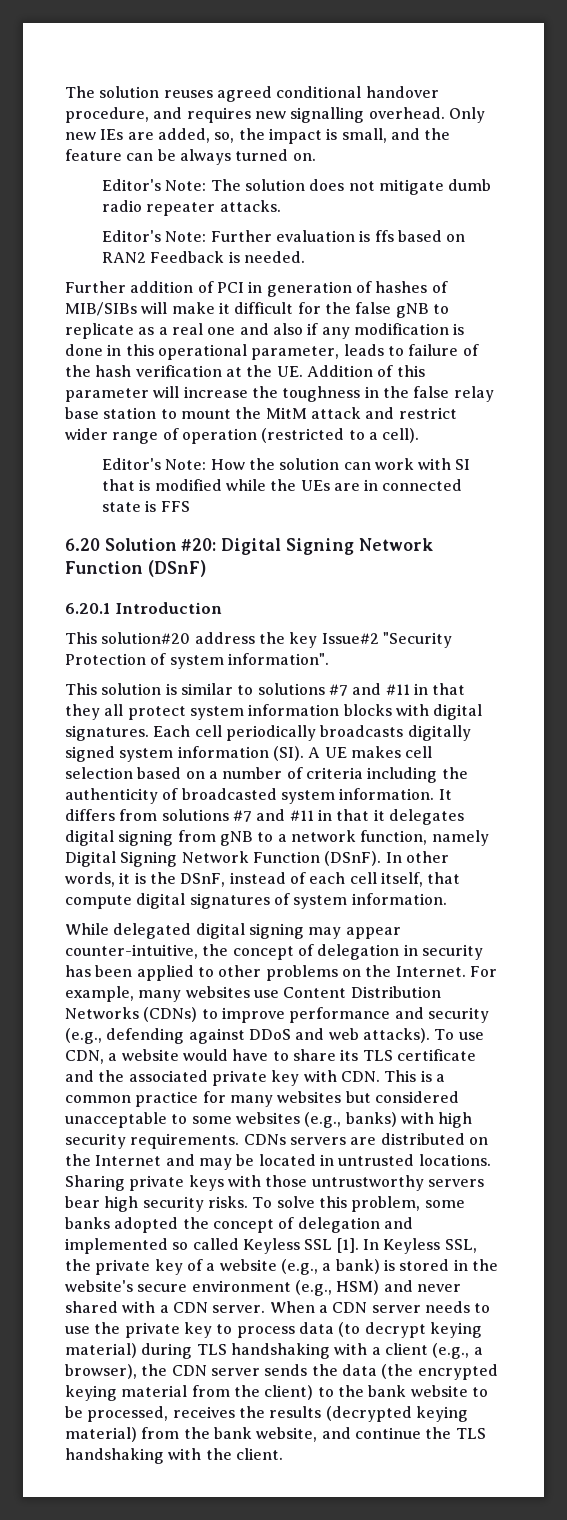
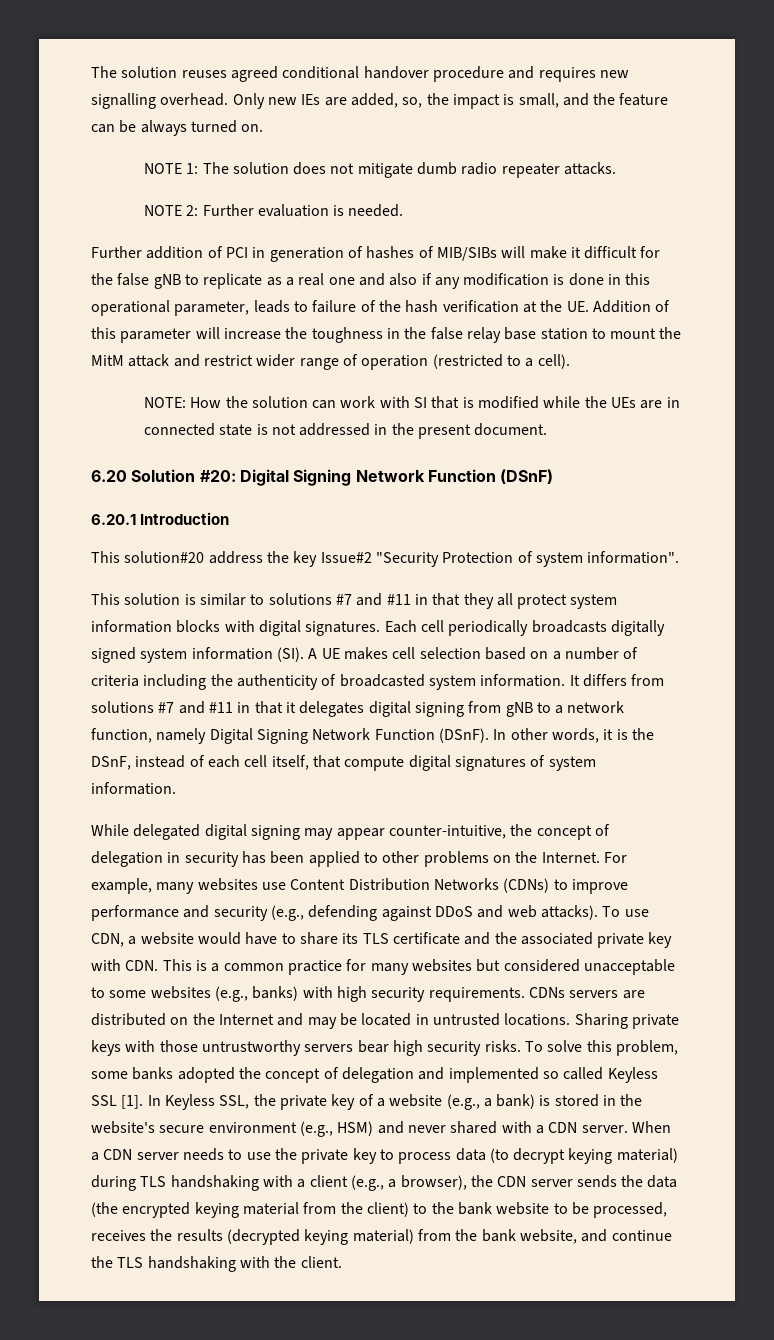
- The solution reuses agreed conditional handover procedure, and requires new signalling overhead.
+ The solution reuses agreed conditional handover procedure and requires new signalling overhead.
- Editor's Note: The solution does not mitigate dumb radio repeater attacks.
+ NOTE 1: The solution does not mitigate dumb radio repeater attacks.
- Editor's Note: Further evaluation is ffs based on RAN2 Feedback is needed.
+ NOTE 2: Further evaluation is needed.
- Editor's Note: How the solution can work with SI that is modified while the UEs are in connected state is FFS
+ NOTE: How the solution can work with SI that is modified while the UEs are in connected state is not addressed in the present document.

